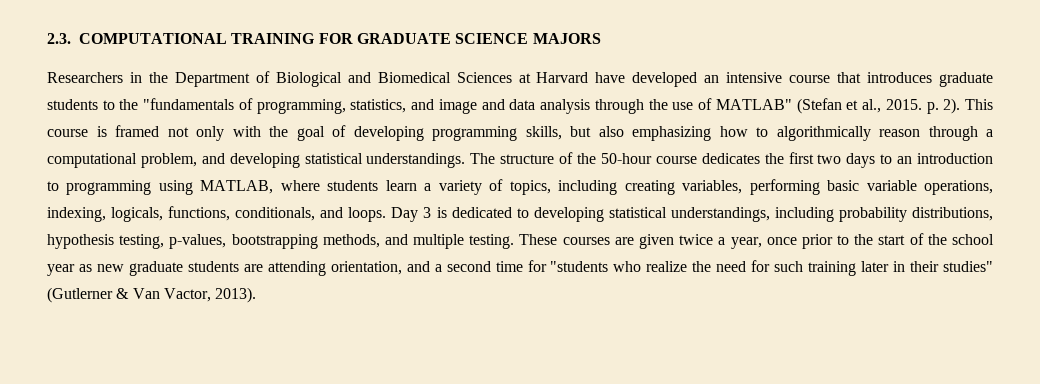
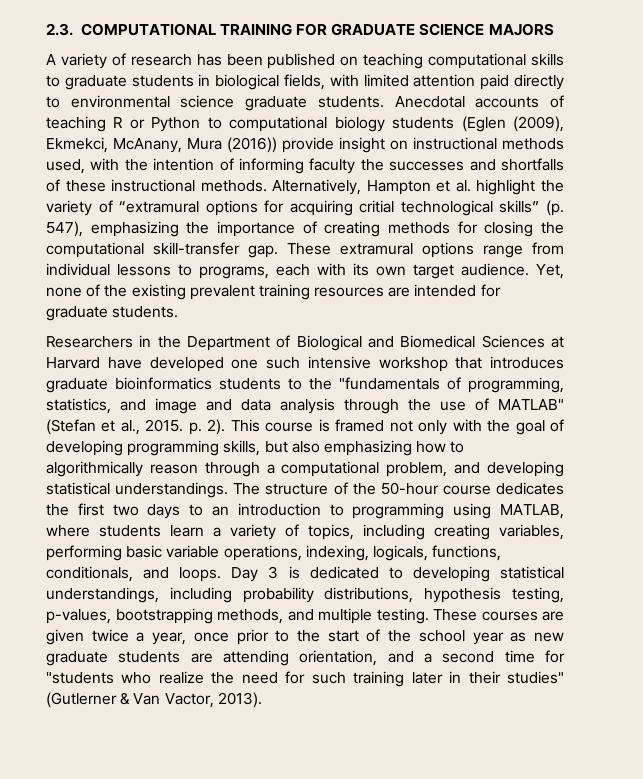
+ A variety of research has been published on teaching computational skills to graduate students in biological fields, with limited attention paid directly to environmental science graduate students. Anecdotal accounts of teaching R or Python to computational biology students (Eglen (2009), Ekmekci, McAnany, Mura (2016)) provide insight on instructional methods used, with the intention of informing faculty the successes and shortfalls of these instructional methods. Alternatively, Hampton et al. highlight the variety of “extramural options for acquiring critial technological skills” (p. 547), emphasizing the importance of creating methods for closing the computational skill-transfer gap. These extramural options range from individual lessons to programs, each with its own target audience. Yet, none of the existing prevalent training resources are intended for graduate students.
- Researchers in the Department of Biological and Biomedical Sciences at Harvard have developed an intensive course that introduces graduate students to the "fundamentals of programming, statistics, and image and data analysis through the use of MATLAB" (Stefan et al., 2015. p. 2).
+ Researchers in the Department of Biological and Biomedical Sciences at Harvard have developed one such intensive workshop that introduces graduate bioinformatics students to the "fundamentals of programming, statistics, and image and data analysis through the use of MATLAB" (Stefan et al., 2015. p. 2).

